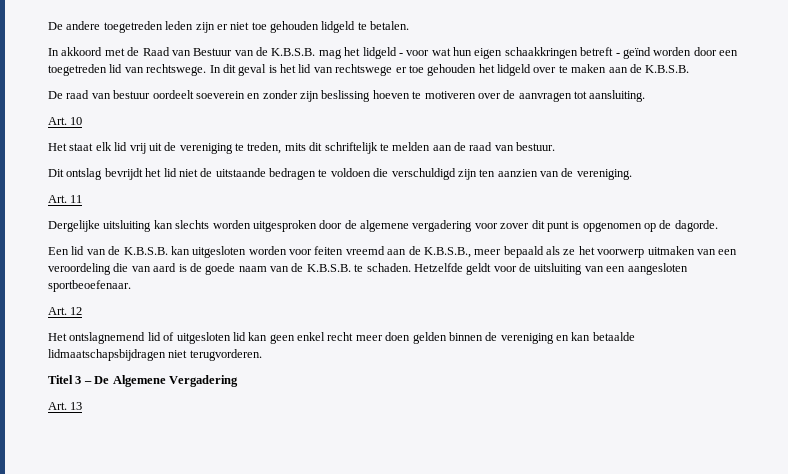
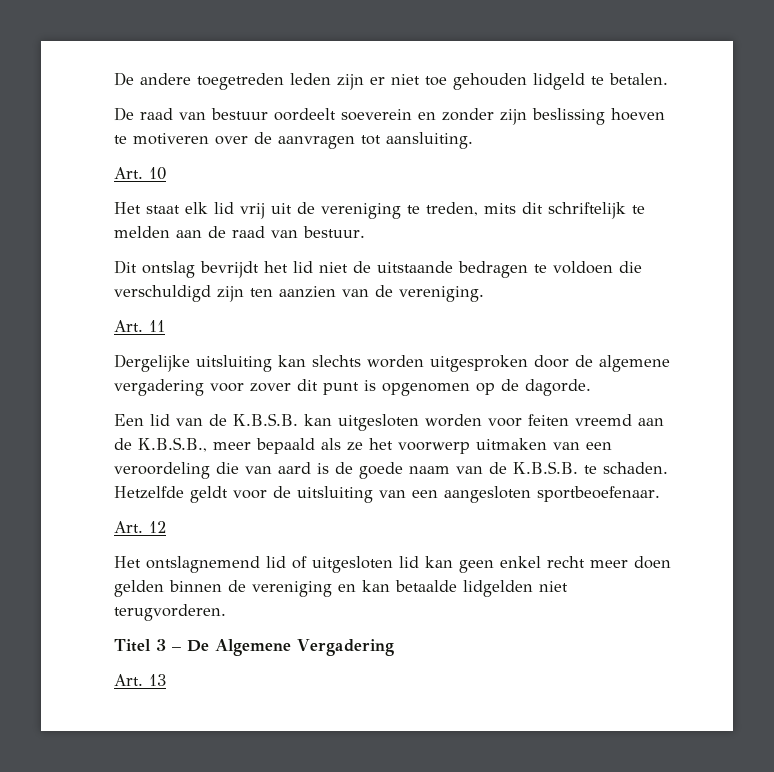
- In akkoord met de Raad van Bestuur van de K.B.S.B. mag het lidgeld - voor wat hun eigen schaakkringen betreft - geïnd worden door een toegetreden lid van rechtswege. In dit geval is het lid van rechtswege er toe gehouden het lidgeld over te maken aan de K.B.S.B.
- Het ontslagnemend lid of uitgesloten lid kan geen enkel recht meer doen gelden binnen de vereniging en kan betaalde lidmaatschapsbijdragen niet terugvorderen.
+ Het ontslagnemend lid of uitgesloten lid kan geen enkel recht meer doen gelden binnen de vereniging en kan betaalde lidgelden niet terugvorderen.

